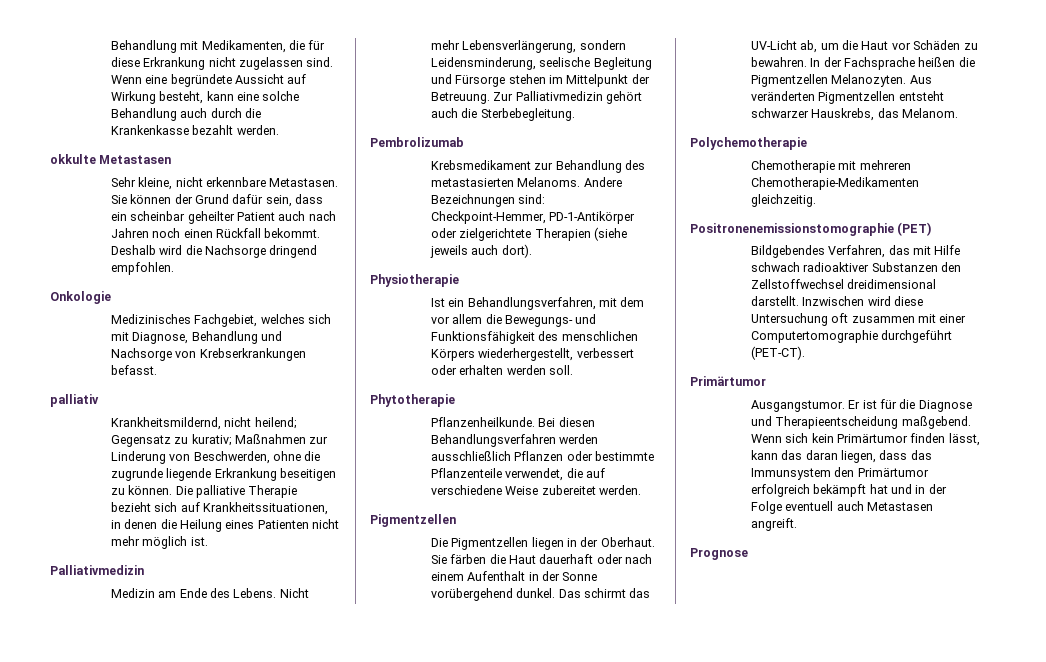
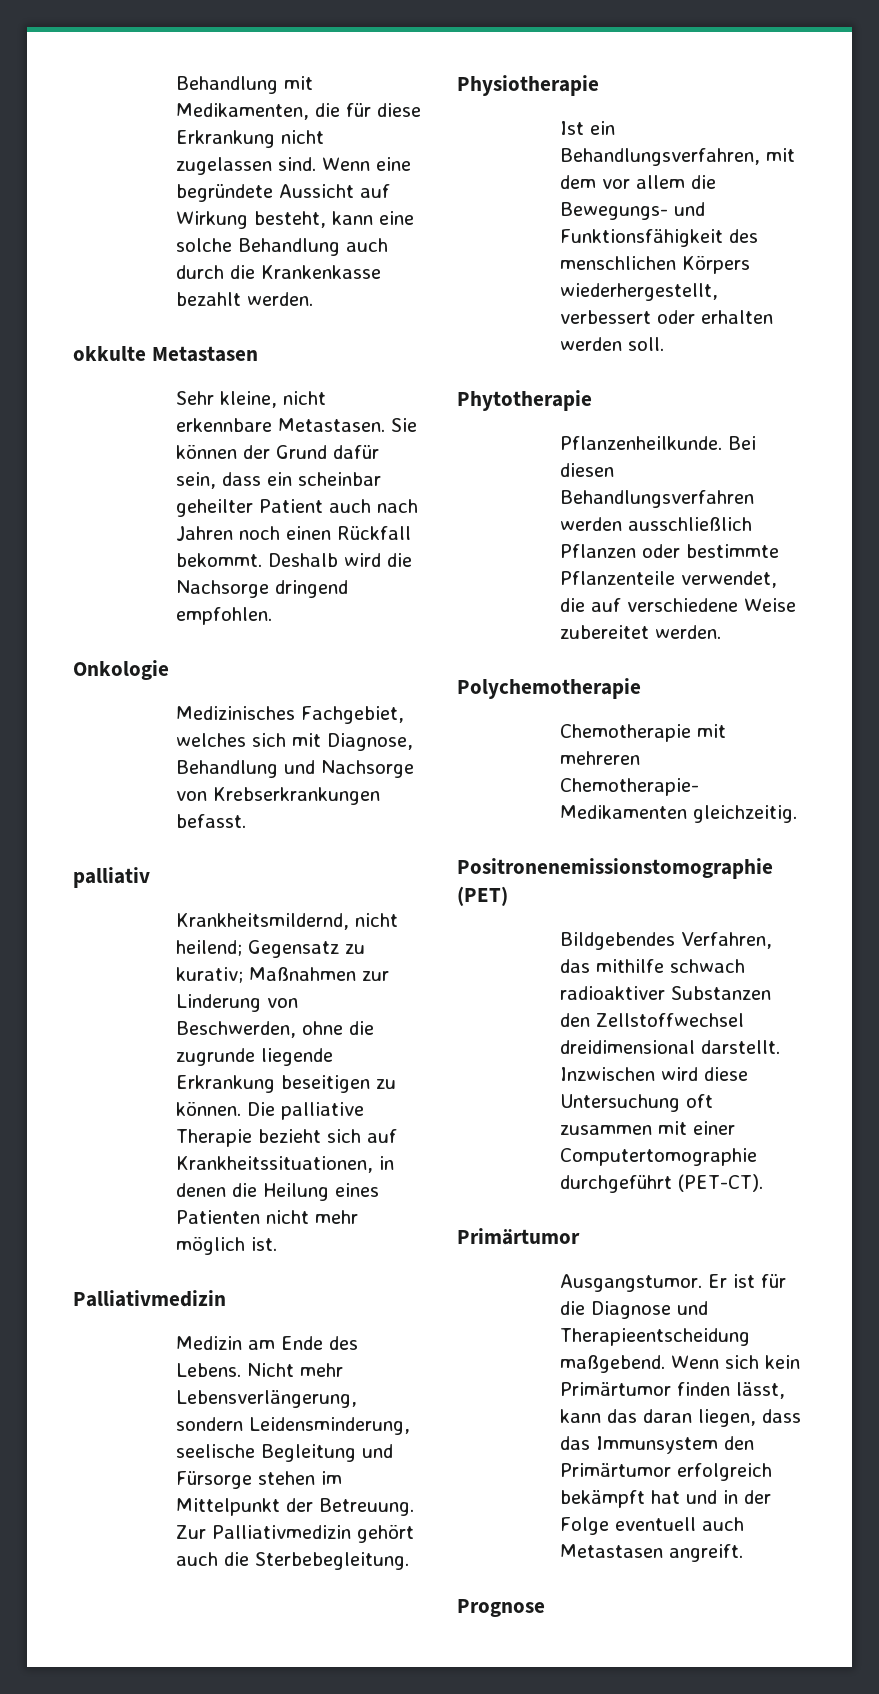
- Pembrolizumab
- Krebsmedikament zur Behandlung des metastasierten Melanoms. Andere Bezeichnungen sind: Checkpoint-Hemmer, PD-1-Antikörper oder zielgerichtete Therapien (siehe jeweils auch dort).
  Bei diesen Behandlungsverfahren werden ausschließlich Pflanzen oder bestimmte Pflanzenteile verwendet, die auf verschiedene Weise zubereitet werden.
- Pigmentzellen
- Die Pigmentzellen liegen in der Oberhaut. Sie färben die Haut dauerhaft oder nach einem Aufenthalt in der Sonne vorübergehend dunkel. Das schirmt das UV-Licht ab, um die Haut vor Schäden zu bewahren. In der Fachsprache heißen die Pigmentzellen Melanozyten. Aus veränderten Pigmentzellen entsteht schwarzer Hauskrebs, das Melanom.
- Bildgebendes Verfahren, das mit Hilfe schwach radioaktiver Substanzen den Zellstoffwechsel dreidimensional darstellt.
+ Bildgebendes Verfahren, das mithilfe schwach radioaktiver Substanzen den Zellstoffwechsel dreidimensional darstellt.

